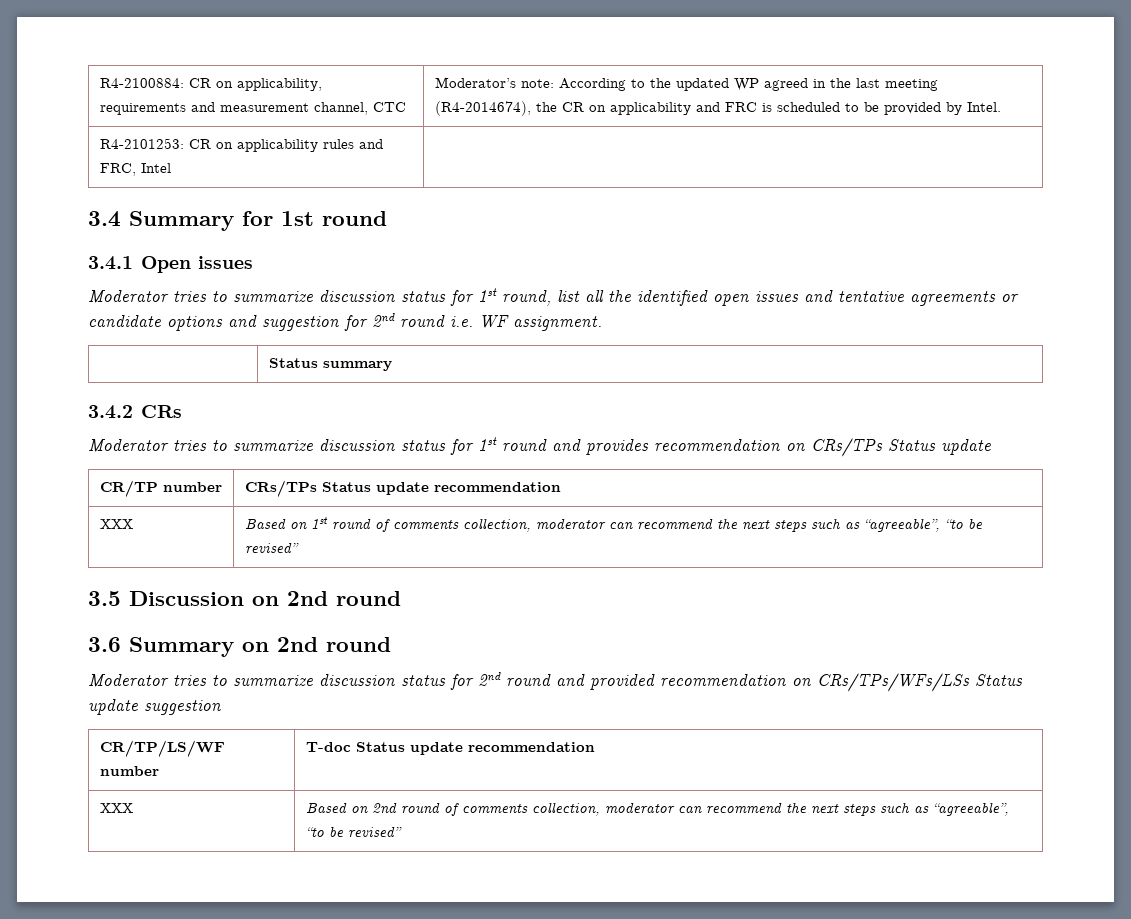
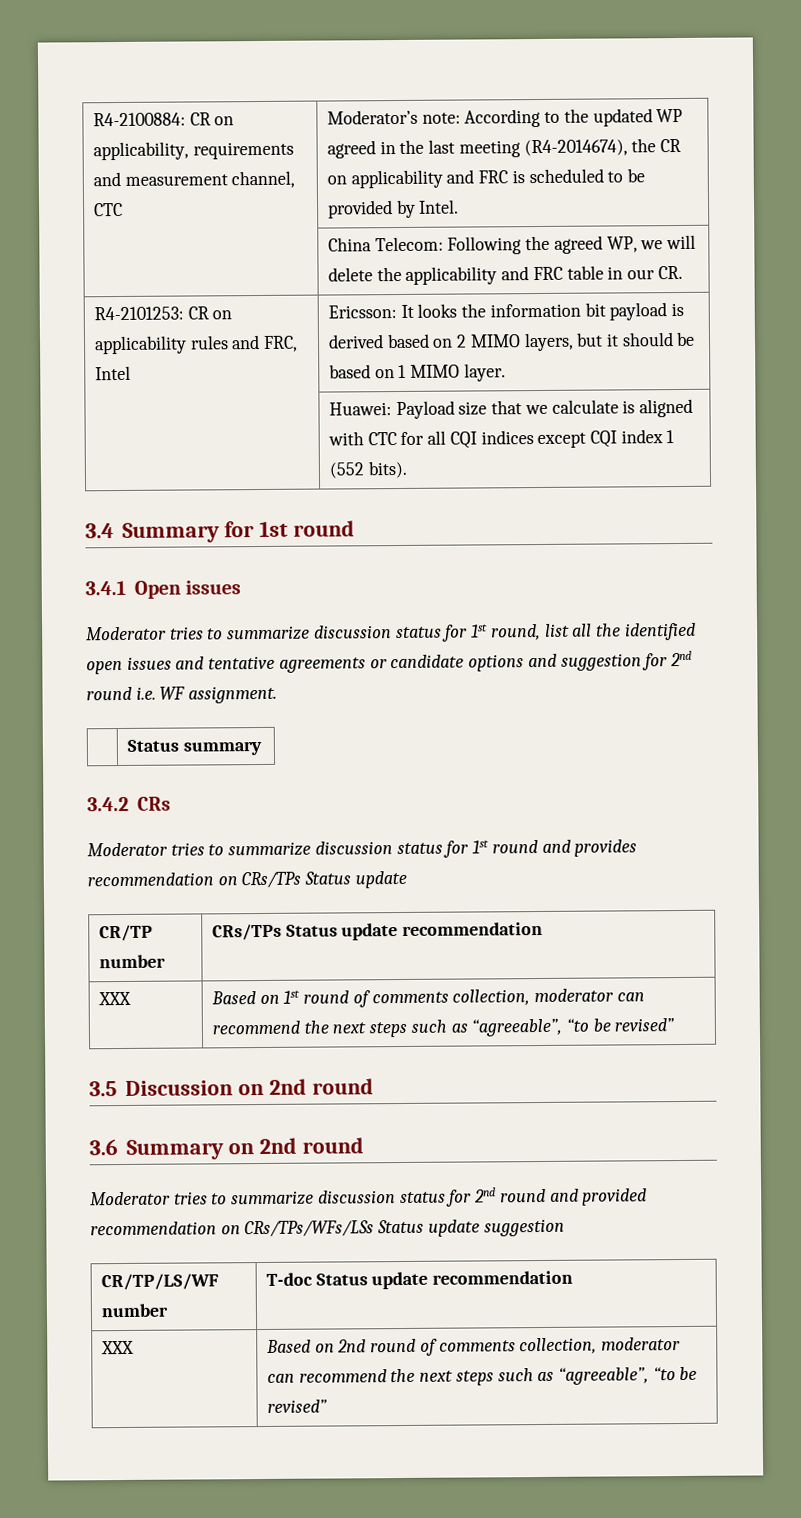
+ | China Telecom: Following the agreed WP, we will delete the applicability and FRC table in our CR.
- R4-2101253: CR on applicability rules and FRC, Intel |
+ R4-2101253: CR on applicability rules and FRC, Intel | Ericsson: It looks the information bit payload is derived based on 2 MIMO layers, but it should be based on 1 MIMO layer.
+ | Huawei: Payload size that we calculate is aligned with CTC for all CQI indices except CQI index 1 (552 bits).

